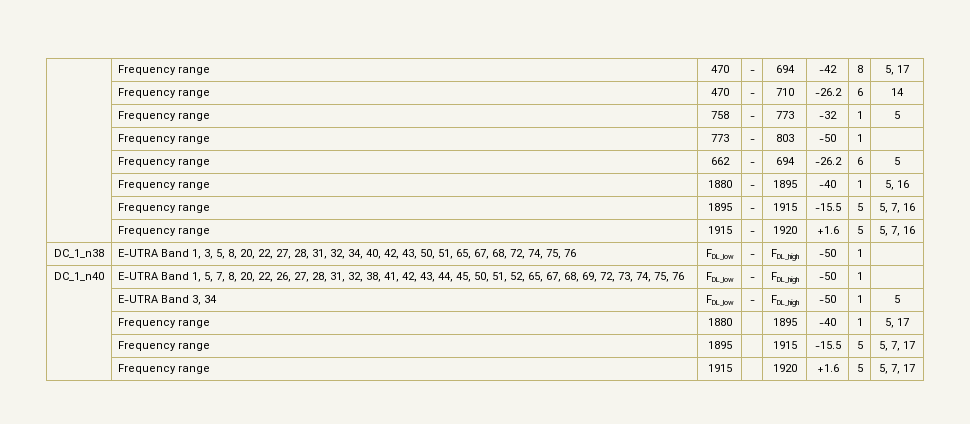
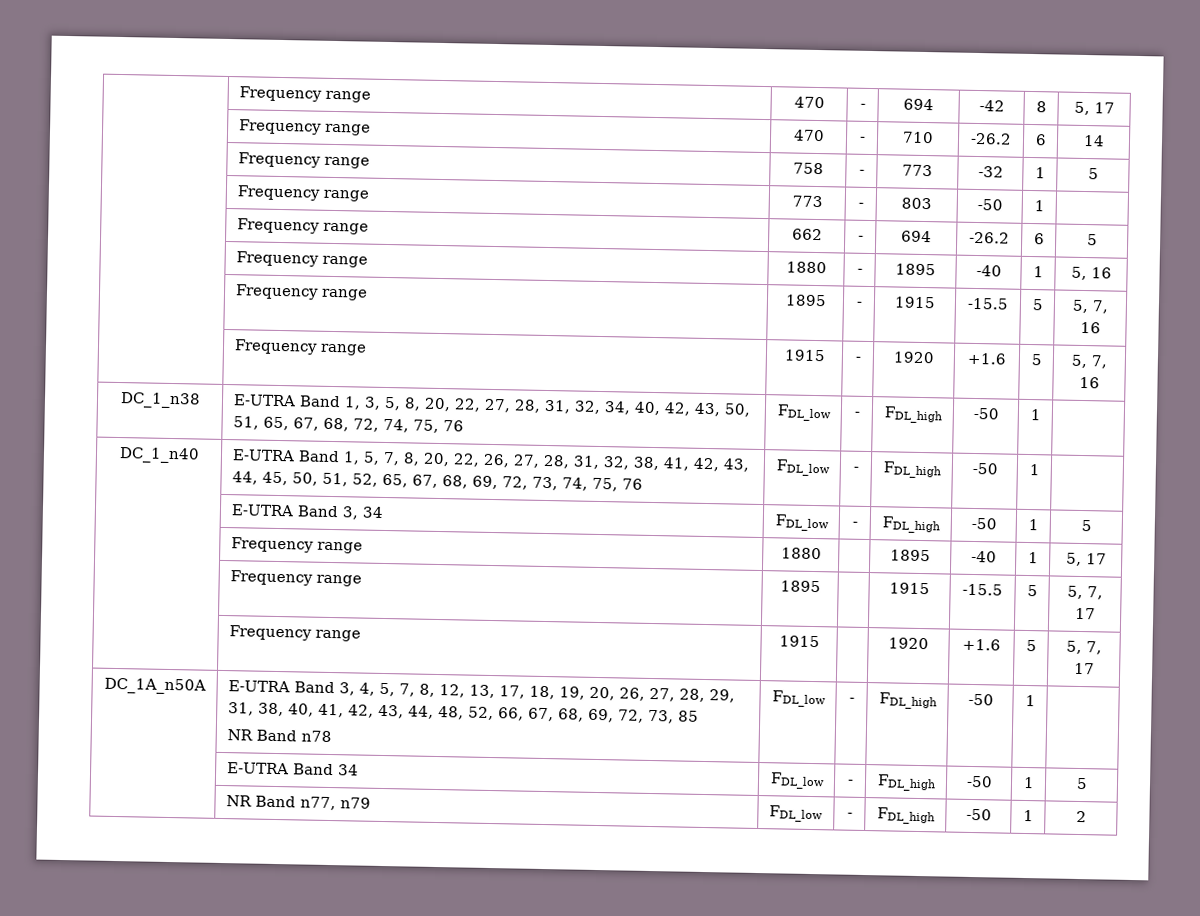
+ DC_1A_n50A | E-UTRA Band 3, 4, 5, 7, 8, 12, 13, 17, 18, 19, 20, 26, 27, 28, 29, 31, 38, 40, 41, 42, 43, 44, 48, 52, 66, 67, 68, 69, 72, 73, 85
+ NR Band n78 | FDL_low | - | FDL_high | -50 | 1 |
+ | E-UTRA Band 34 | FDL_low | - | FDL_high | -50 | 1 | 5
+ | NR Band n77, n79 | FDL_low | - | FDL_high | -50 | 1 | 2

